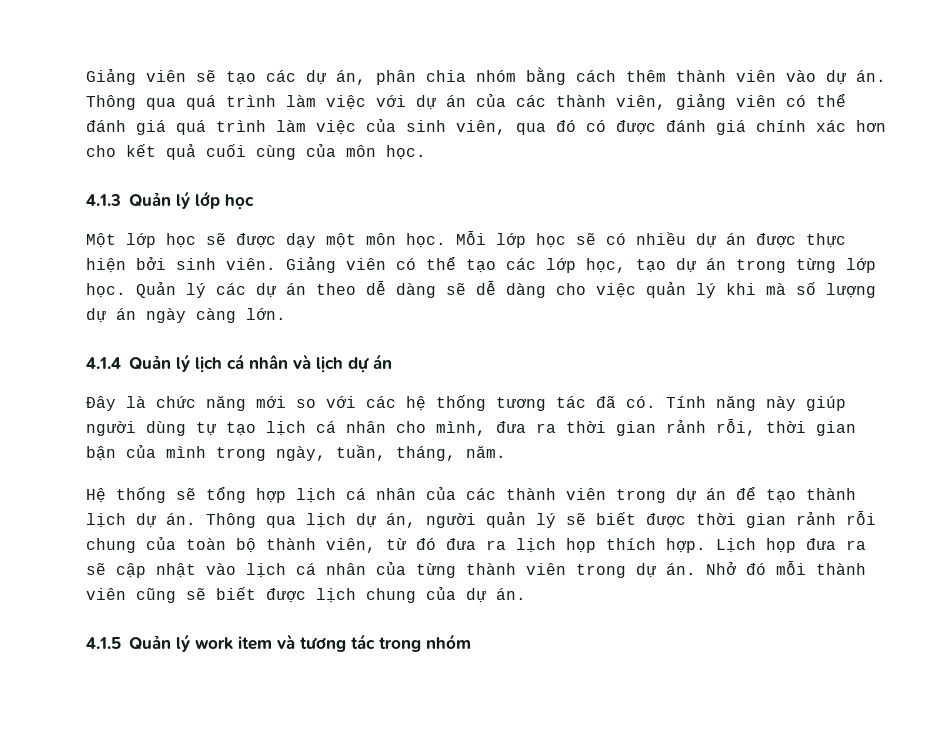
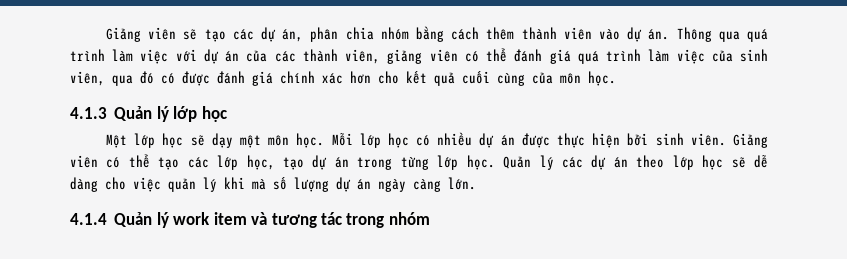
- Một lớp học sẽ được dạy một môn học.
+ Một lớp học sẽ dạy một môn học.
- Mỗi lớp học sẽ có nhiều dự án được thực hiện bởi sinh viên.
+ Mỗi lớp học có nhiều dự án được thực hiện bởi sinh viên.
- Quản lý các dự án theo dễ dàng sẽ dễ dàng cho việc quản lý khi mà số lượng dự án ngày càng lớn.
+ Quản lý các dự án theo lớp học sẽ dễ dàng cho việc quản lý khi mà số lượng dự án ngày càng lớn.
- 4.1.4 Quản lý lịch cá nhân và lịch dự án
- Đây là chức năng mới so với các hệ thống tương tác đã có. Tính năng này giúp người dùng tự tạo lịch cá nhân cho mình, đưa ra thời gian rảnh rỗi, thời gian bận của mình trong ngày, tuần, tháng, năm.
- Hệ thống sẽ tổng hợp lịch cá nhân của các thành viên trong dự án để tạo thành lịch dự án. Thông qua lịch dự án, người quản lý sẽ biết được thời gian rảnh rỗi chung của toàn bộ thành viên, từ đó đưa ra lịch họp thích hợp. Lịch họp đưa ra sẽ cập nhật vào lịch cá nhân của từng thành viên trong dự án. Nhở đó mỗi thành viên cũng sẽ biết được lịch chung của dự án.
- 4.1.5 Quản lý work item và tương tác trong nhóm
+ 4.1.4 Quản lý work item và tương tác trong nhóm

